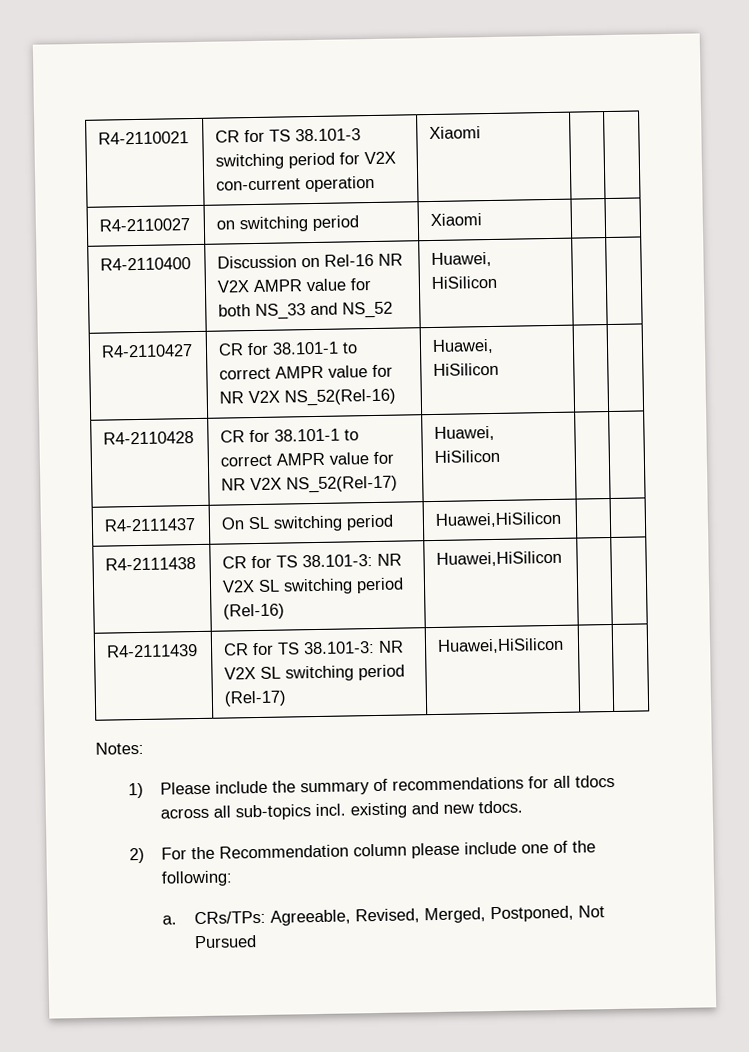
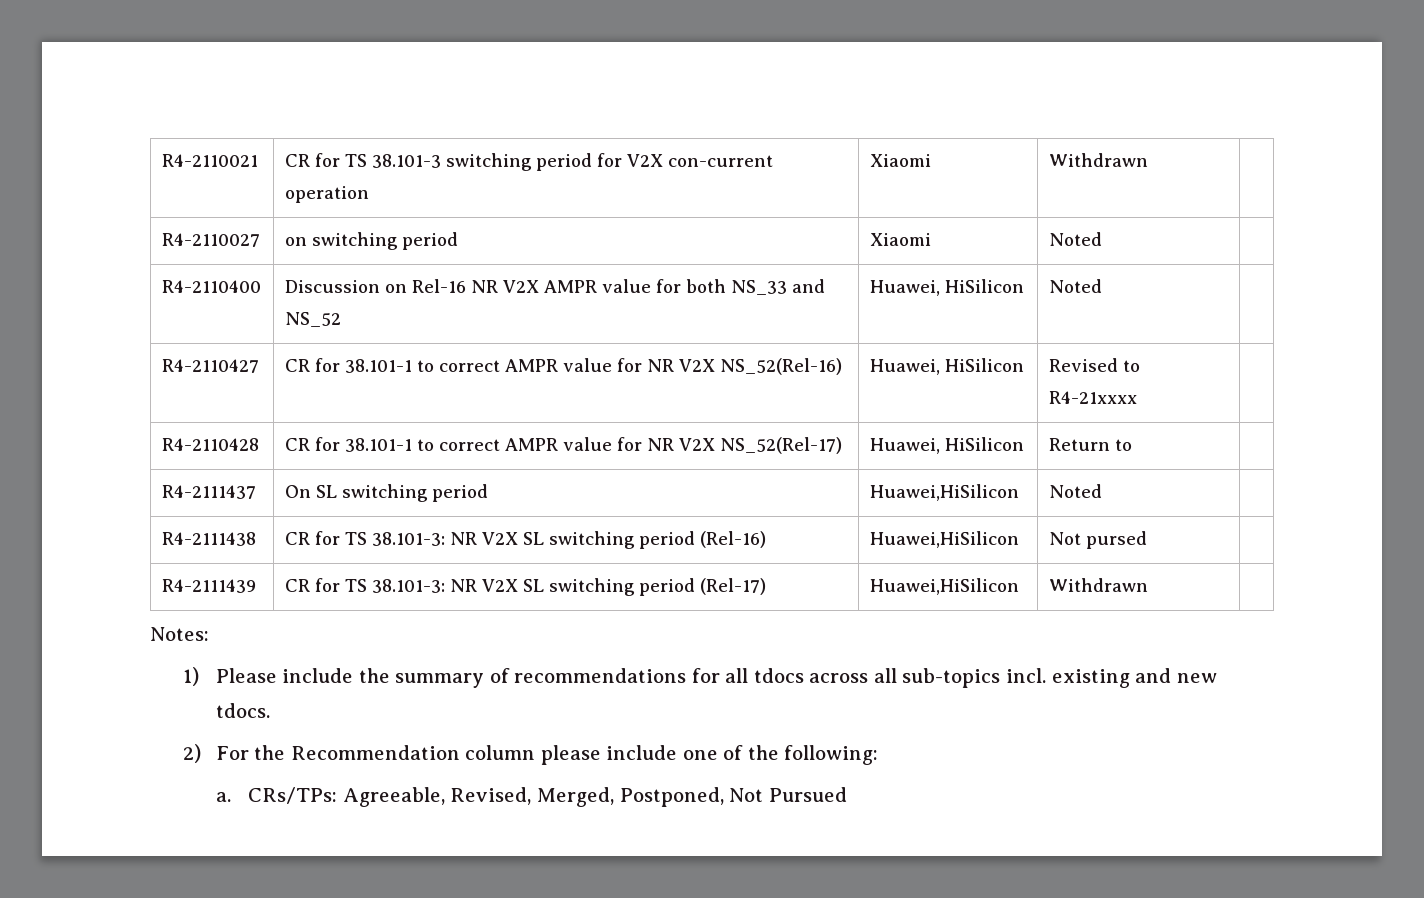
- R4-2110021 | CR for TS 38.101-3 switching period for V2X con-current operation | Xiaomi | |
+ R4-2110021 | CR for TS 38.101-3 switching period for V2X con-current operation | Xiaomi | Withdrawn |
- R4-2110027 | on switching period | Xiaomi | |
+ R4-2110027 | on switching period | Xiaomi | Noted |
- R4-2110400 | Discussion on Rel-16 NR V2X AMPR value for both NS_33 and NS_52 | Huawei, HiSilicon | |
+ R4-2110400 | Discussion on Rel-16 NR V2X AMPR value for both NS_33 and NS_52 | Huawei, HiSilicon | Noted |
- R4-2110427 | CR for 38.101-1 to correct AMPR value for NR V2X NS_52(Rel-16) | Huawei, HiSilicon | |
+ R4-2110427 | CR for 38.101-1 to correct AMPR value for NR V2X NS_52(Rel-16) | Huawei, HiSilicon | Revised to R4-21xxxx |
- R4-2110428 | CR for 38.101-1 to correct AMPR value for NR V2X NS_52(Rel-17) | Huawei, HiSilicon | |
+ R4-2110428 | CR for 38.101-1 to correct AMPR value for NR V2X NS_52(Rel-17) | Huawei, HiSilicon | Return to |
- R4-2111437 | On SL switching period | Huawei,HiSilicon | |
+ R4-2111437 | On SL switching period | Huawei,HiSilicon | Noted |
- R4-2111438 | CR for TS 38.101-3: NR V2X SL switching period (Rel-16) | Huawei,HiSilicon | |
+ R4-2111438 | CR for TS 38.101-3: NR V2X SL switching period (Rel-16) | Huawei,HiSilicon | Not pursed |
- R4-2111439 | CR for TS 38.101-3: NR V2X SL switching period (Rel-17) | Huawei,HiSilicon | |
+ R4-2111439 | CR for TS 38.101-3: NR V2X SL switching period (Rel-17) | Huawei,HiSilicon | Withdrawn |

